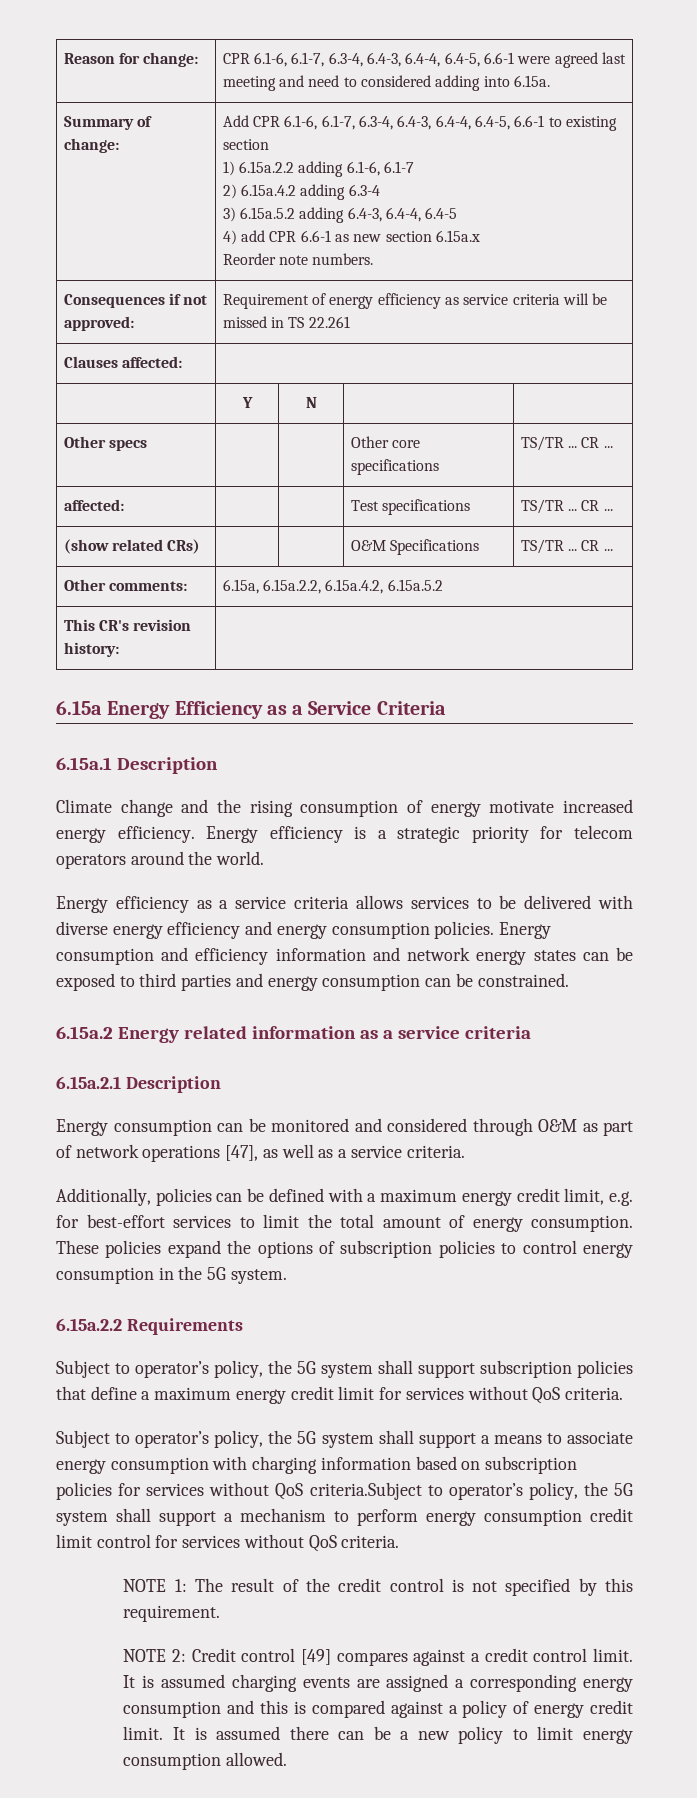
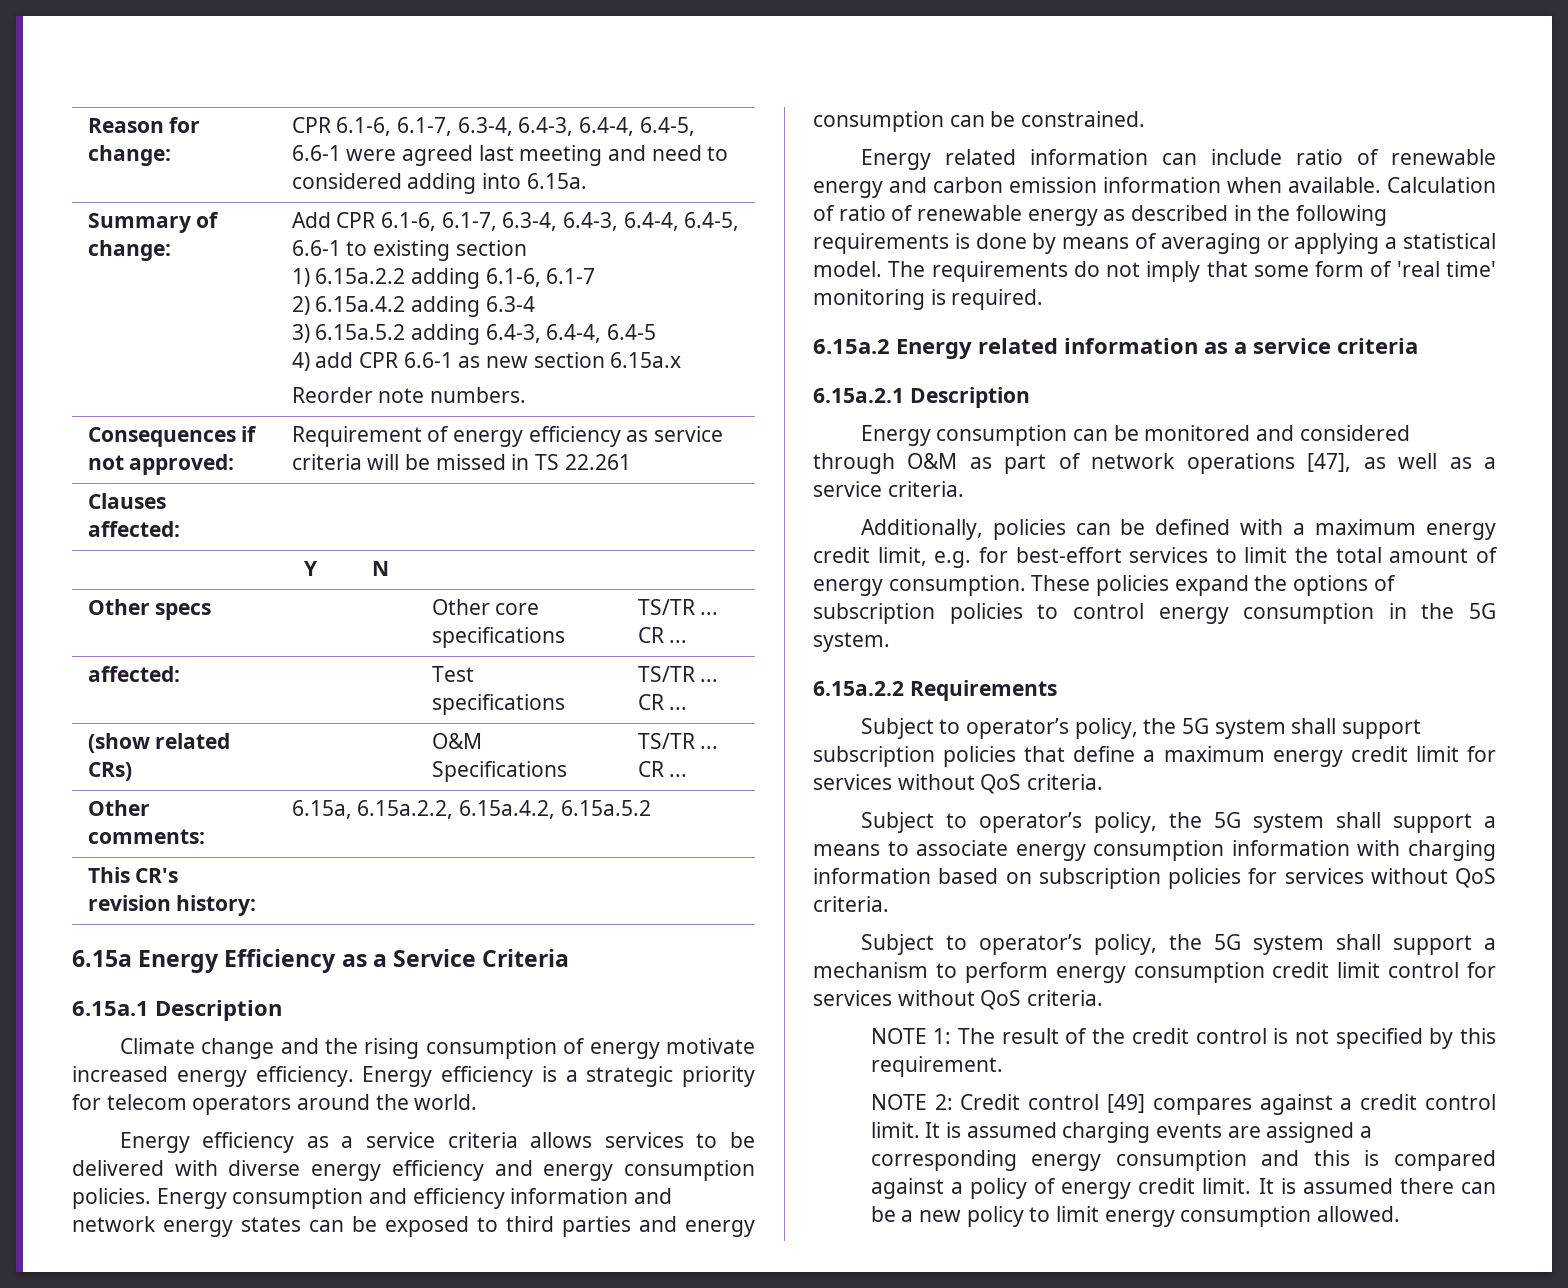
+ Energy related information can include ratio of renewable energy and carbon emission information when available. Calculation of ratio of renewable energy as described in the following requirements is done by means of averaging or applying a statistical model. The requirements do not imply that some form of 'real time' monitoring is required.
- Subject to operator’s policy, the 5G system shall support a means to associate energy consumption with charging information based on subscription policies for services without QoS criteria.Subject to operator’s policy, the 5G system shall support a mechanism to perform energy consumption credit limit control for services without QoS criteria.
+ Subject to operator’s policy, the 5G system shall support a means to associate energy consumption information with charging information based on subscription policies for services without QoS criteria.
+ Subject to operator’s policy, the 5G system shall support a mechanism to perform energy consumption credit limit control for services without QoS criteria.

